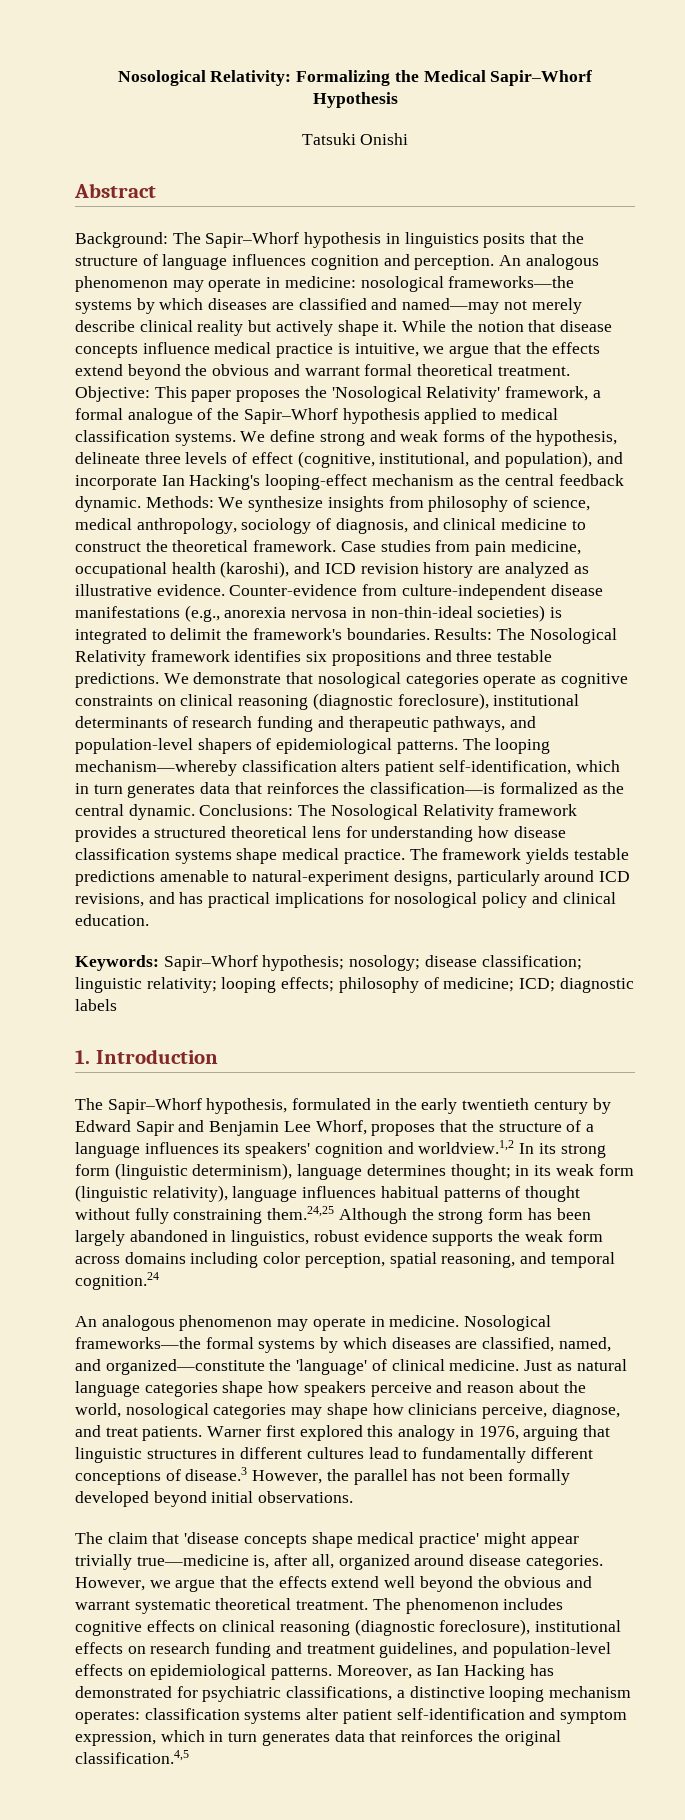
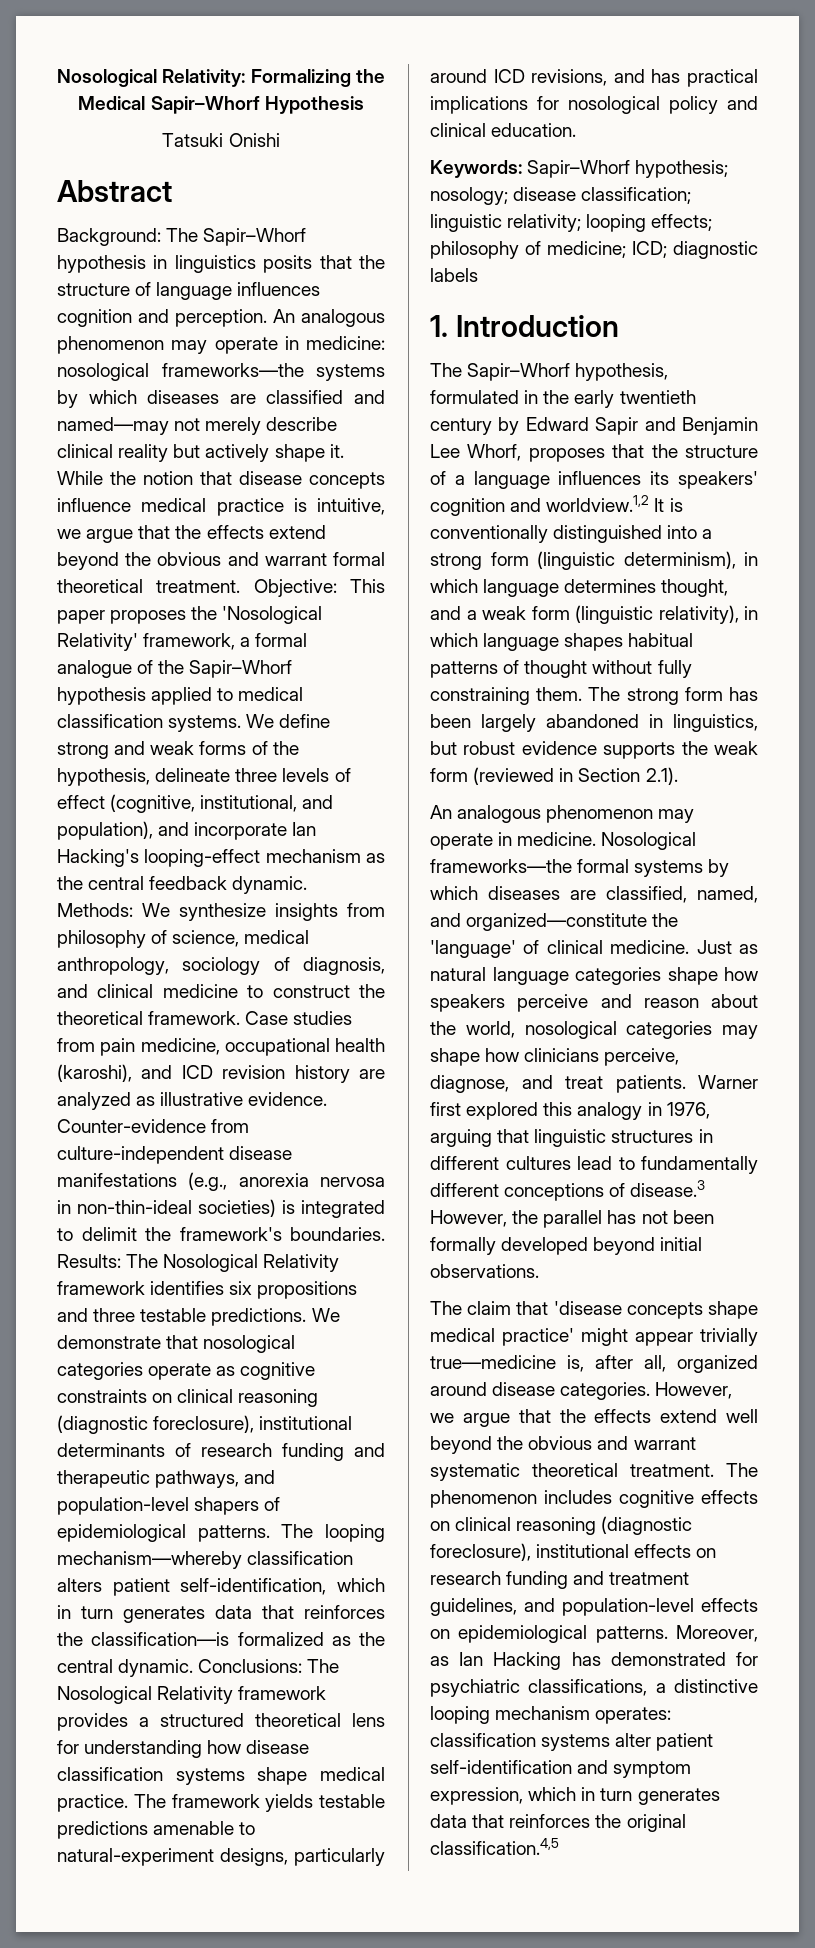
- The Sapir–Whorf hypothesis, formulated in the early twentieth century by Edward Sapir and Benjamin Lee Whorf, proposes that the structure of a language influences its speakers' cognition and worldview.1,2 In its strong form (linguistic determinism), language determines thought; in its weak form (linguistic relativity), language influences habitual patterns of thought without fully constraining them.24,25 Although the strong form has been largely abandoned in linguistics, robust evidence supports the weak form across domains including color perception, spatial reasoning, and temporal cognition.24
+ The Sapir–Whorf hypothesis, formulated in the early twentieth century by Edward Sapir and Benjamin Lee Whorf, proposes that the structure of a language influences its speakers' cognition and worldview.1,2 It is conventionally distinguished into a strong form (linguistic determinism), in which language determines thought, and a weak form (linguistic relativity), in which language shapes habitual patterns of thought without fully constraining them. The strong form has been largely abandoned in linguistics, but robust evidence supports the weak form (reviewed in Section 2.1).

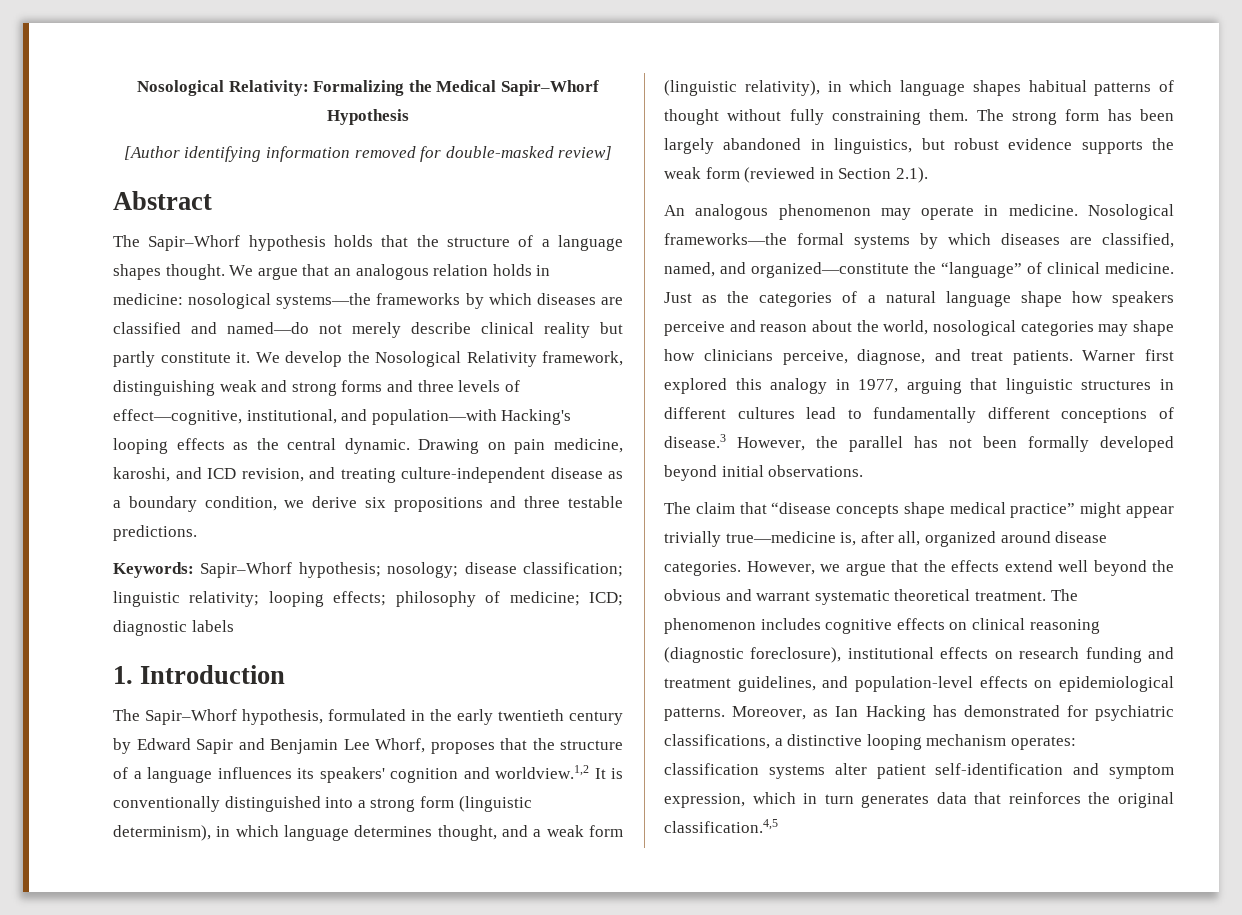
- Tatsuki Onishi
+ [Author identifying information removed for double-masked review]
- Background: The Sapir–Whorf hypothesis in linguistics posits that the structure of language influences cognition and perception. An analogous phenomenon may operate in medicine: nosological frameworks—the systems by which diseases are classified and named—may not merely describe clinical reality but actively shape it. While the notion that disease concepts influence medical practice is intuitive, we argue that the effects extend beyond the obvious and warrant formal theoretical treatment. Objective: This paper proposes the 'Nosological Relativity' framework, a formal analogue of the Sapir–Whorf hypothesis applied to medical classification systems. We define strong and weak forms of the hypothesis, delineate three levels of effect (cognitive, institutional, and population), and incorporate Ian Hacking's looping-effect mechanism as the central feedback dynamic. Methods: We synthesize insights from philosophy of science, medical anthropology, sociology of diagnosis, and clinical medicine to construct the theoretical framework. Case studies from pain medicine, occupational health (karoshi), and ICD revision history are analyzed as illustrative evidence. Counter-evidence from culture-independent disease manifestations (e.g., anorexia nervosa in non-thin-ideal societies) is integrated to delimit the framework's boundaries. Results: The Nosological Relativity framework identifies six propositions and three testable predictions. We demonstrate that nosological categories operate as cognitive constraints on clinical reasoning (diagnostic foreclosure), institutional determinants of research funding and therapeutic pathways, and population-level shapers of epidemiological patterns. The looping mechanism—whereby classification alters patient self-identification, which in turn generates data that reinforces the classification—is formalized as the central dynamic. Conclusions: The Nosological Relativity framework provides a structured theoretical lens for understanding how disease classification systems shape medical practice. The framework yields testable predictions amenable to natural-experiment designs, particularly around ICD revisions, and has practical implications for nosological policy and clinical education.
+ The Sapir–Whorf hypothesis holds that the structure of a language shapes thought. We argue that an analogous relation holds in medicine: nosological systems—the frameworks by which diseases are classified and named—do not merely describe clinical reality but partly constitute it. We develop the Nosological Relativity framework, distinguishing weak and strong forms and three levels of effect—cognitive, institutional, and population—with Hacking's looping effects as the central dynamic. Drawing on pain medicine, karoshi, and ICD revision, and treating culture-independent disease as a boundary condition, we derive six propositions and three testable predictions.
- Nosological frameworks—the formal systems by which diseases are classified, named, and organized—constitute the 'language' of clinical medicine.
+ Nosological frameworks—the formal systems by which diseases are classified, named, and organized—constitute the “language” of clinical medicine.
- Just as natural language categories shape how speakers perceive and reason about the world, nosological categories may shape how clinicians perceive, diagnose, and treat patients.
+ Just as the categories of a natural language shape how speakers perceive and reason about the world, nosological categories may shape how clinicians perceive, diagnose, and treat patients.
- Warner first explored this analogy in 1976, arguing that linguistic structures in different cultures lead to fundamentally different conceptions of disease.3 However, the parallel has not been formally developed beyond initial observations.
+ Warner first explored this analogy in 1977, arguing that linguistic structures in different cultures lead to fundamentally different conceptions of disease.3 However, the parallel has not been formally developed beyond initial observations.
- The claim that 'disease concepts shape medical practice' might appear trivially true—medicine is, after all, organized around disease categories.
+ The claim that “disease concepts shape medical practice” might appear trivially true—medicine is, after all, organized around disease categories.

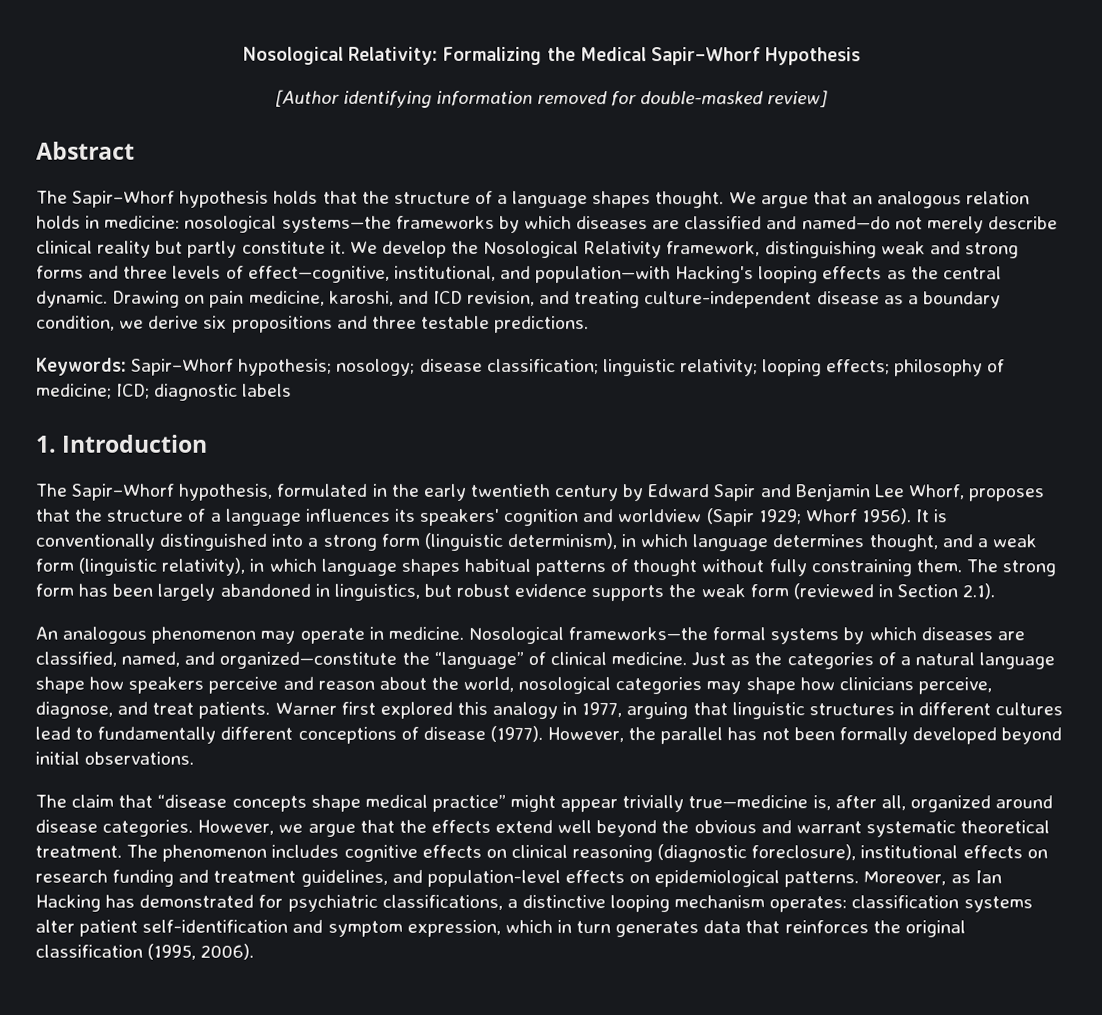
- The Sapir–Whorf hypothesis, formulated in the early twentieth century by Edward Sapir and Benjamin Lee Whorf, proposes that the structure of a language influences its speakers' cognition and worldview.1,2 It is conventionally distinguished into a strong form (linguistic determinism), in which language determines thought, and a weak form (linguistic relativity), in which language shapes habitual patterns of thought without fully constraining them.
+ The Sapir–Whorf hypothesis, formulated in the early twentieth century by Edward Sapir and Benjamin Lee Whorf, proposes that the structure of a language influences its speakers' cognition and worldview (Sapir 1929; Whorf 1956). It is conventionally distinguished into a strong form (linguistic determinism), in which language determines thought, and a weak form (linguistic relativity), in which language shapes habitual patterns of thought without fully constraining them.
- Warner first explored this analogy in 1977, arguing that linguistic structures in different cultures lead to fundamentally different conceptions of disease.3 However, the parallel has not been formally developed beyond initial observations.
+ Warner first explored this analogy in 1977, arguing that linguistic structures in different cultures lead to fundamentally different conceptions of disease (1977). However, the parallel has not been formally developed beyond initial observations.
- Moreover, as Ian Hacking has demonstrated for psychiatric classifications, a distinctive looping mechanism operates: classification systems alter patient self-identification and symptom expression, which in turn generates data that reinforces the original classification.4,5
+ Moreover, as Ian Hacking has demonstrated for psychiatric classifications, a distinctive looping mechanism operates: classification systems alter patient self-identification and symptom expression, which in turn generates data that reinforces the original classification (1995, 2006).

